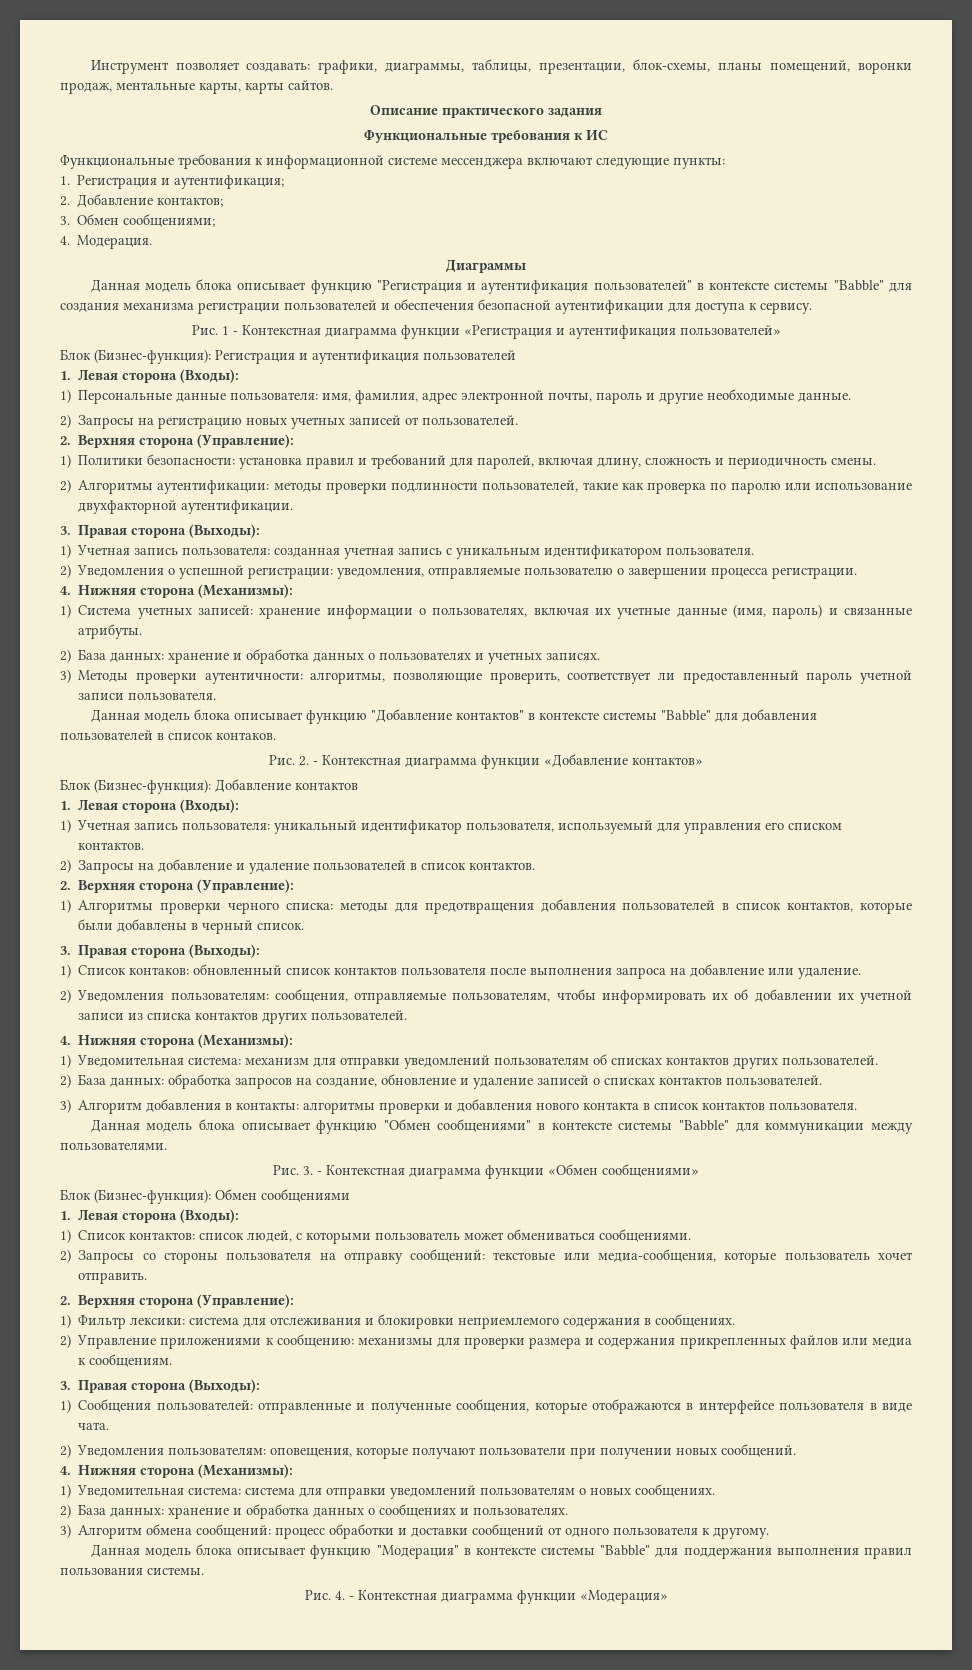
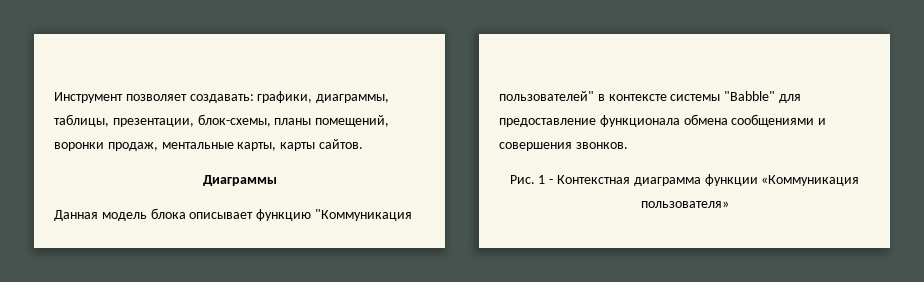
- Описание практического задания
- Функциональные требования к ИС
- Функциональные требования к информационной системе мессенджера включают следующие пункты:
- 1. Регистрация и аутентификация;
- 2. Добавление контактов;
- 3. Обмен сообщениями;
- 4. Модерация.
- Данная модель блока описывает функцию "Регистрация и аутентификация пользователей" в контексте системы "Babble" для создания механизма регистрации пользователей и обеспечения безопасной аутентификации для доступа к сервису.
+ Данная модель блока описывает функцию "Коммуникация пользователей" в контексте системы "Babble" для предоставление функционала обмена сообщениями и совершения звонков.
- Рис. 1 - Контекстная диаграмма функции «Регистрация и аутентификация пользователей»
- Блок (Бизнес-функция): Регистрация и аутентификация пользователей
- 1. Левая сторона (Входы):
- 1) Персональные данные пользователя: имя, фамилия, адрес электронной почты, пароль и другие необходимые данные.
- 2) Запросы на регистрацию новых учетных записей от пользователей.
- 2. Верхняя сторона (Управление):
- 1) Политики безопасности: установка правил и требований для паролей, включая длину, сложность и периодичность смены.
- 2) Алгоритмы аутентификации: методы проверки подлинности пользователей, такие как проверка по паролю или использование двухфакторной аутентификации.
- 3. Правая сторона (Выходы):
- 1) Учетная запись пользователя: созданная учетная запись с уникальным идентификатором пользователя.
- 2) Уведомления о успешной регистрации: уведомления, отправляемые пользователю о завершении процесса регистрации.
- 4. Нижняя сторона (Механизмы):
- 1) Система учетных записей: хранение информации о пользователях, включая их учетные данные (имя, пароль) и связанные атрибуты.
- 2) База данных: хранение и обработка данных о пользователях и учетных записях.
- 3) Методы проверки аутентичности: алгоритмы, позволяющие проверить, соответствует ли предоставленный пароль учетной записи пользователя.
- Данная модель блока описывает функцию "Добавление контактов" в контексте системы "Babble" для добавления пользователей в список контаков.
- Рис. 2. - Контекстная диаграмма функции «Добавление контактов»
- Блок (Бизнес-функция): Добавление контактов
- 1. Левая сторона (Входы):
- 1) Учетная запись пользователя: уникальный идентификатор пользователя, используемый для управления его списком контактов.
- 2) Запросы на добавление и удаление пользователей в список контактов.
- 2. Верхняя сторона (Управление):
- 1) Алгоритмы проверки черного списка: методы для предотвращения добавления пользователей в список контактов, которые были добавлены в черный список.
- 3. Правая сторона (Выходы):
- 1) Список контаков: обновленный список контактов пользователя после выполнения запроса на добавление или удаление.
- 2) Уведомления пользователям: сообщения, отправляемые пользователям, чтобы информировать их об добавлении их учетной записи из списка контактов других пользователей.
- 4. Нижняя сторона (Механизмы):
- 1) Уведомительная система: механизм для отправки уведомлений пользователям об списках контактов других пользователей.
- 2) База данных: обработка запросов на создание, обновление и удаление записей о списках контактов пользователей.
- 3) Алгоритм добавления в контакты: алгоритмы проверки и добавления нового контакта в список контактов пользователя.
- Данная модель блока описывает функцию "Обмен сообщениями" в контексте системы "Babble" для коммуникации между пользователями.
- Рис. 3. - Контекстная диаграмма функции «Обмен сообщениями»
- Блок (Бизнес-функция): Обмен сообщениями
- 1. Левая сторона (Входы):
- 1) Список контактов: список людей, с которыми пользователь может обмениваться сообщениями.
- 2) Запросы со стороны пользователя на отправку сообщений: текстовые или медиа-сообщения, которые пользователь хочет отправить.
- 2. Верхняя сторона (Управление):
- 1) Фильтр лексики: система для отслеживания и блокировки неприемлемого содержания в сообщениях.
- 2) Управление приложениями к сообщению: механизмы для проверки размера и содержания прикрепленных файлов или медиа к сообщениям.
- 3. Правая сторона (Выходы):
- 1) Сообщения пользователей: отправленные и полученные сообщения, которые отображаются в интерфейсе пользователя в виде чата.
- 2) Уведомления пользователям: оповещения, которые получают пользователи при получении новых сообщений.
- 4. Нижняя сторона (Механизмы):
- 1) Уведомительная система: система для отправки уведомлений пользователям о новых сообщениях.
- 2) База данных: хранение и обработка данных о сообщениях и пользователях.
- 3) Алгоритм обмена сообщений: процесс обработки и доставки сообщений от одного пользователя к другому.
- Данная модель блока описывает функцию "Модерация" в контексте системы "Babble" для поддержания выполнения правил пользования системы.
- Рис. 4. - Контекстная диаграмма функции «Модерация»
+ Рис. 1 - Контекстная диаграмма функции «Коммуникация пользователя»

